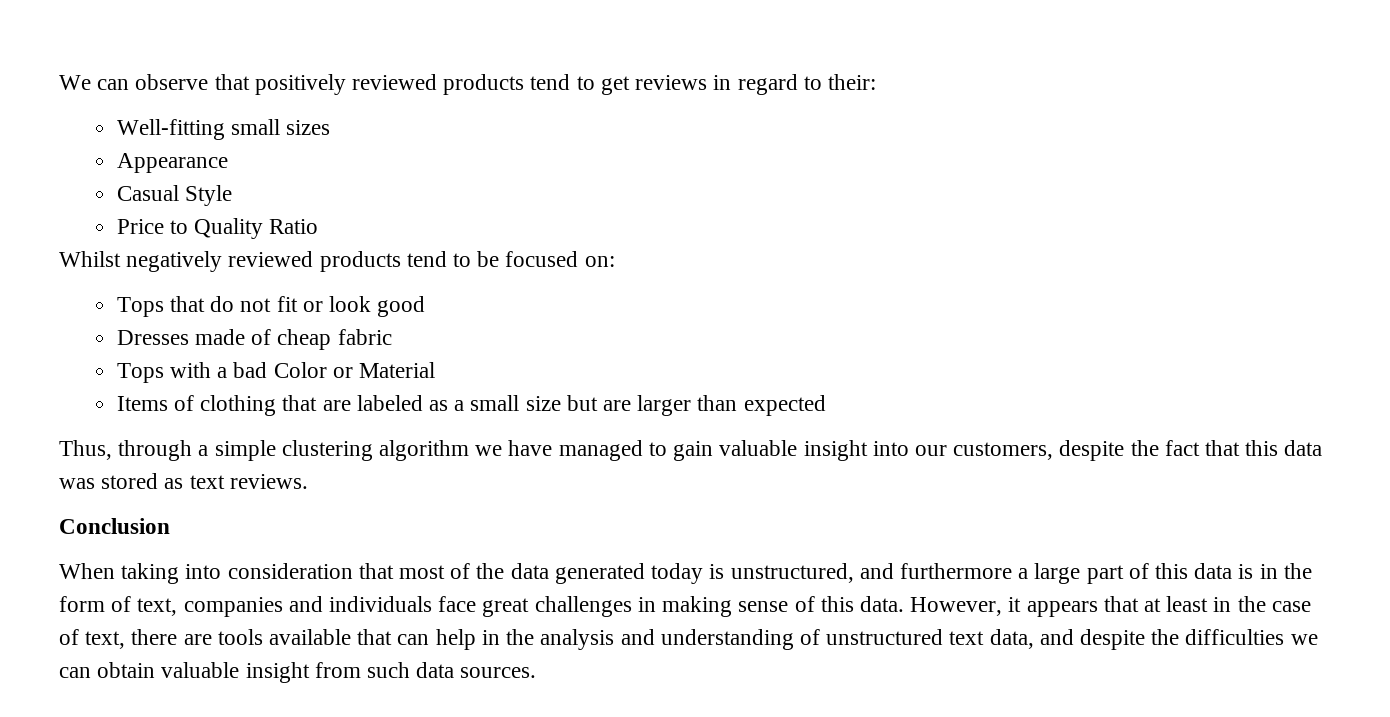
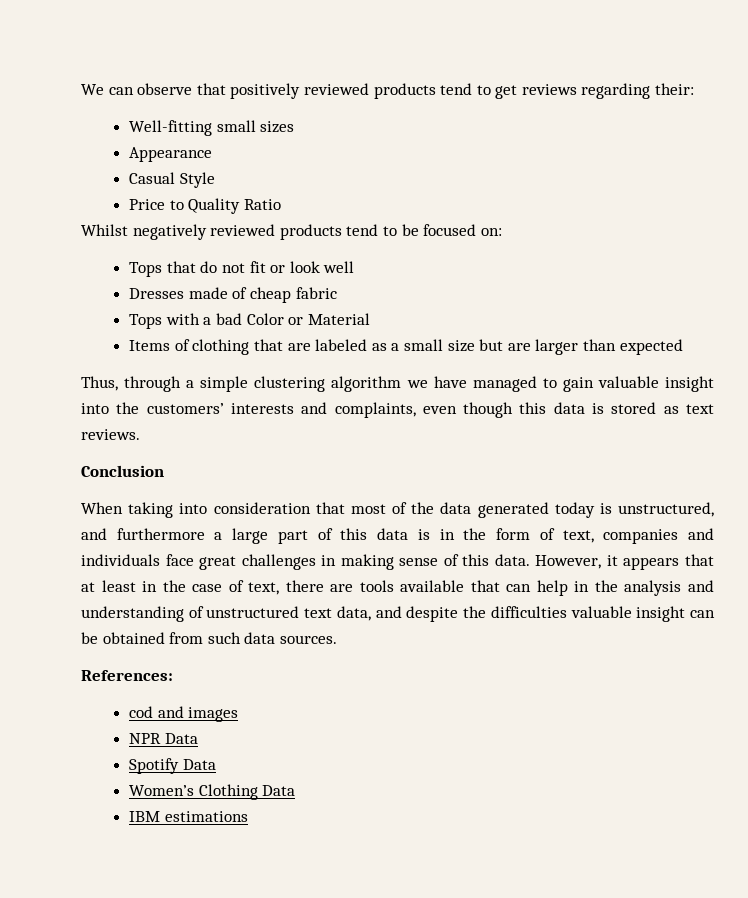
- We can observe that positively reviewed products tend to get reviews in regard to their:
+ We can observe that positively reviewed products tend to get reviews regarding their:
- Tops that do not fit or look good
+ Tops that do not fit or look well
- Thus, through a simple clustering algorithm we have managed to gain valuable insight into our customers, despite the fact that this data was stored as text reviews.
+ Thus, through a simple clustering algorithm we have managed to gain valuable insight into the customers’ interests and complaints, even though this data is stored as text reviews.
- However, it appears that at least in the case of text, there are tools available that can help in the analysis and understanding of unstructured text data, and despite the difficulties we can obtain valuable insight from such data sources.
+ However, it appears that at least in the case of text, there are tools available that can help in the analysis and understanding of unstructured text data, and despite the difficulties valuable insight can be obtained from such data sources.
+ References:
+ cod and images
+ NPR Data
+ Spotify Data
+ Women’s Clothing Data
+ IBM estimations

